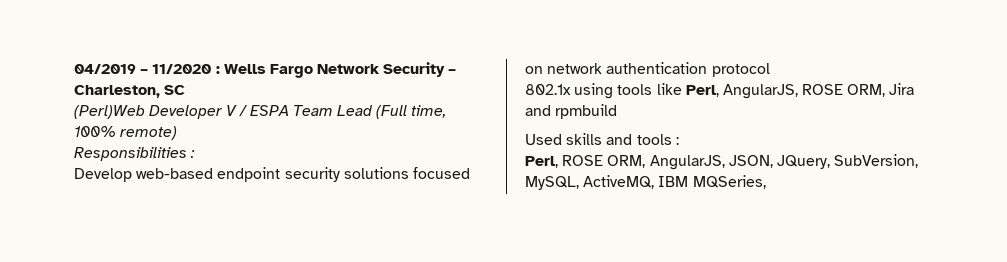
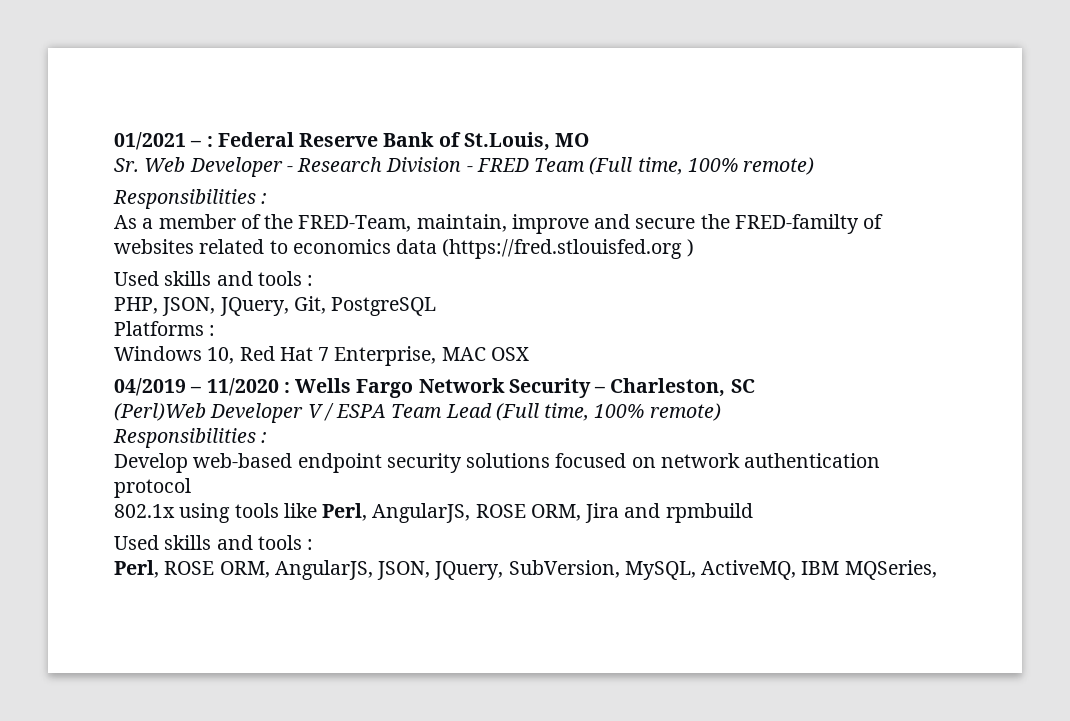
+ 01/2021 – : Federal Reserve Bank of St.Louis, MO
+ Sr. Web Developer - Research Division - FRED Team (Full time, 100% remote)
+ Responsibilities :
+ As a member of the FRED-Team, maintain, improve and secure the FRED-familty of websites related to economics data (https://fred.stlouisfed.org )
+ Used skills and tools :
+ PHP, JSON, JQuery, Git, PostgreSQL
+ Platforms :
+ Windows 10, Red Hat 7 Enterprise, MAC OSX

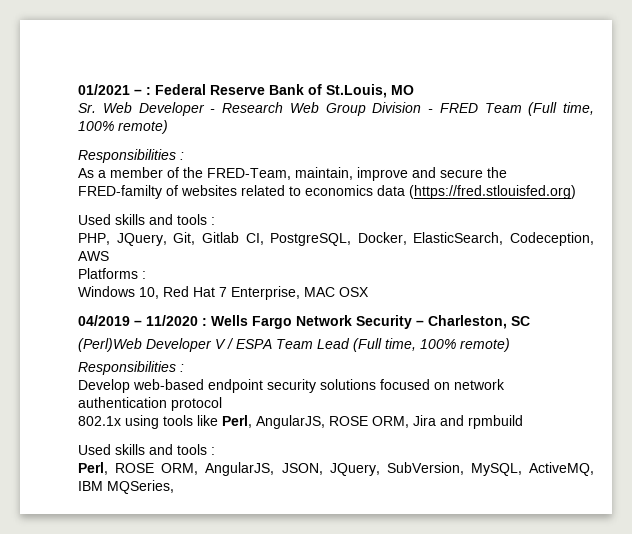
- Sr. Web Developer - Research Division - FRED Team (Full time, 100% remote)
+ Sr. Web Developer - Research Web Group Division - FRED Team (Full time, 100% remote)
- As a member of the FRED-Team, maintain, improve and secure the FRED-familty of websites related to economics data (https://fred.stlouisfed.org )
+ As a member of the FRED-Team, maintain, improve and secure the FRED-familty of websites related to economics data (https://fred.stlouisfed.org)
- PHP, JSON, JQuery, Git, PostgreSQL
+ PHP, JQuery, Git, Gitlab CI, PostgreSQL, Docker, ElasticSearch, Codeception, AWS

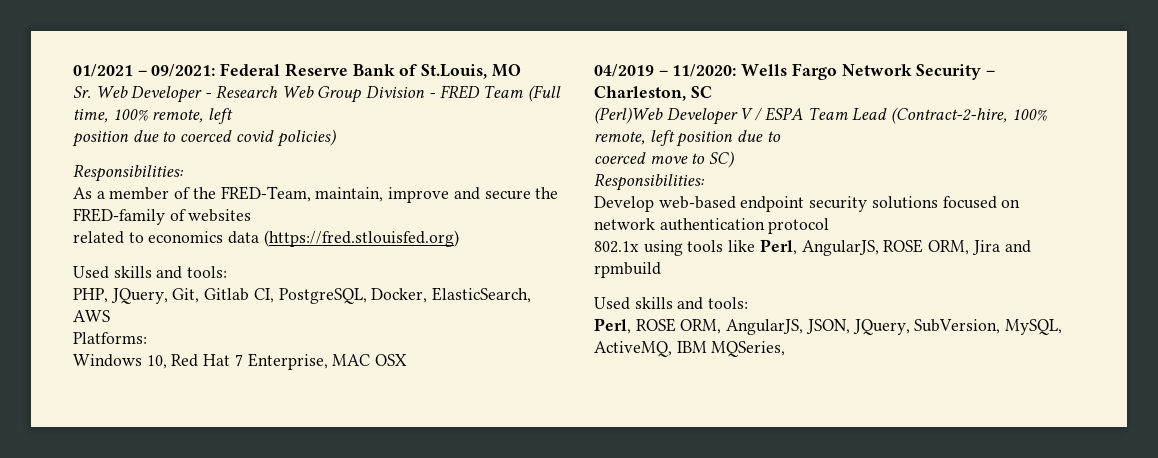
- 01/2021 – : Federal Reserve Bank of St.Louis, MO
+ 01/2021 – 09/2021: Federal Reserve Bank of St.Louis, MO
- Sr. Web Developer - Research Web Group Division - FRED Team (Full time, 100% remote)
- Responsibilities :
+ Sr. Web Developer - Research Web Group Division - FRED Team (Full time, 100% remote, left
+ position due to coerced covid policies)
+ Responsibilities:
- As a member of the FRED-Team, maintain, improve and secure the FRED-familty of websites related to economics data (https://fred.stlouisfed.org)
- Used skills and tools :
+ As a member of the FRED-Team, maintain, improve and secure the FRED-family of websites
+ related to economics data (https://fred.stlouisfed.org)
+ Used skills and tools:
- PHP, JQuery, Git, Gitlab CI, PostgreSQL, Docker, ElasticSearch, Codeception, AWS
+ PHP, JQuery, Git, Gitlab CI, PostgreSQL, Docker, ElasticSearch, AWS
- Platforms :
+ Platforms:
- 04/2019 – 11/2020 : Wells Fargo Network Security – Charleston, SC
+ 04/2019 – 11/2020: Wells Fargo Network Security – Charleston, SC
- (Perl)Web Developer V / ESPA Team Lead (Full time, 100% remote)
- Responsibilities :
+ (Perl)Web Developer V / ESPA Team Lead (Contract-2-hire, 100% remote, left position due to
+ coerced move to SC)
+ Responsibilities:
  802.1x using tools like Perl, AngularJS, ROSE ORM, Jira and rpmbuild
- Used skills and tools :
+ Used skills and tools:

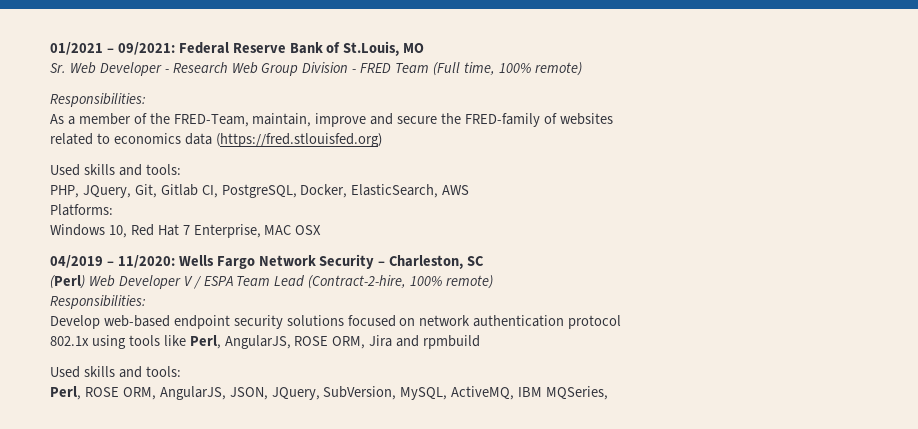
- Sr. Web Developer - Research Web Group Division - FRED Team (Full time, 100% remote, left
- position due to coerced covid policies)
+ Sr. Web Developer - Research Web Group Division - FRED Team (Full time, 100% remote)
- (Perl)Web Developer V / ESPA Team Lead (Contract-2-hire, 100% remote, left position due to
- coerced move to SC)
+ (Perl) Web Developer V / ESPA Team Lead (Contract-2-hire, 100% remote)

